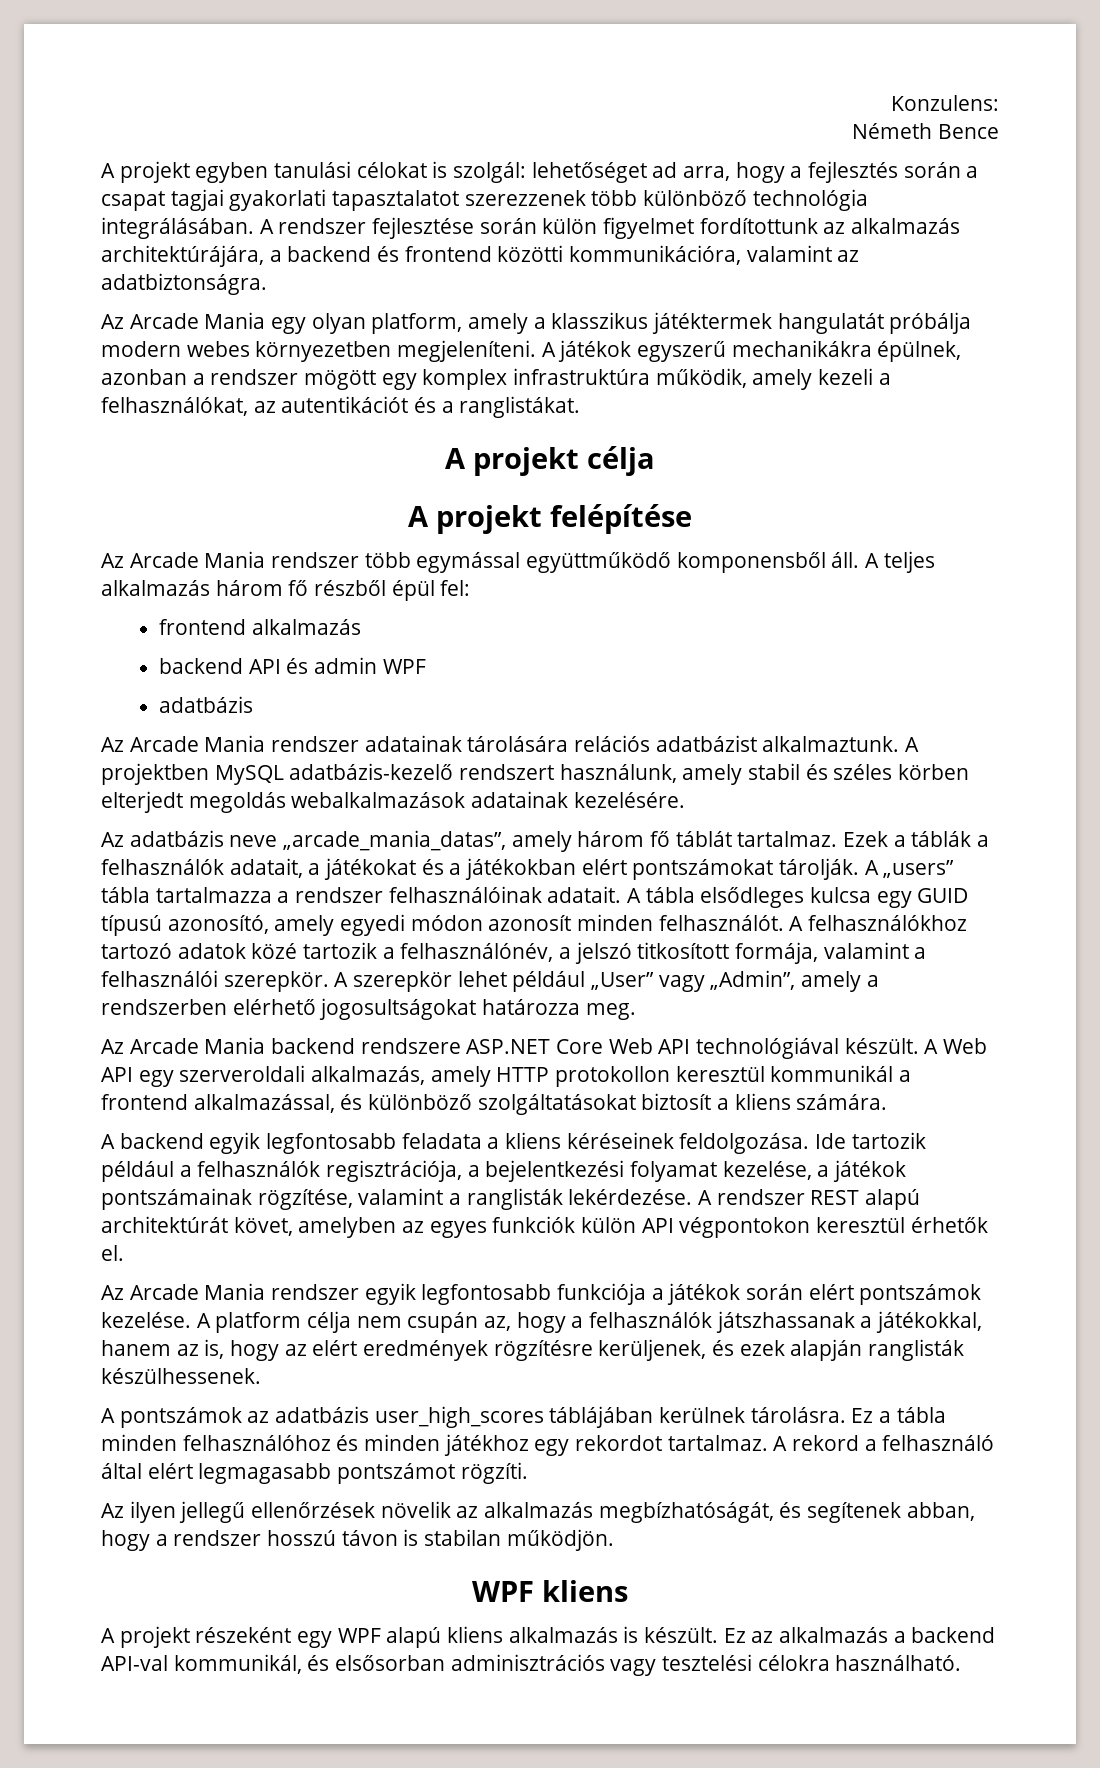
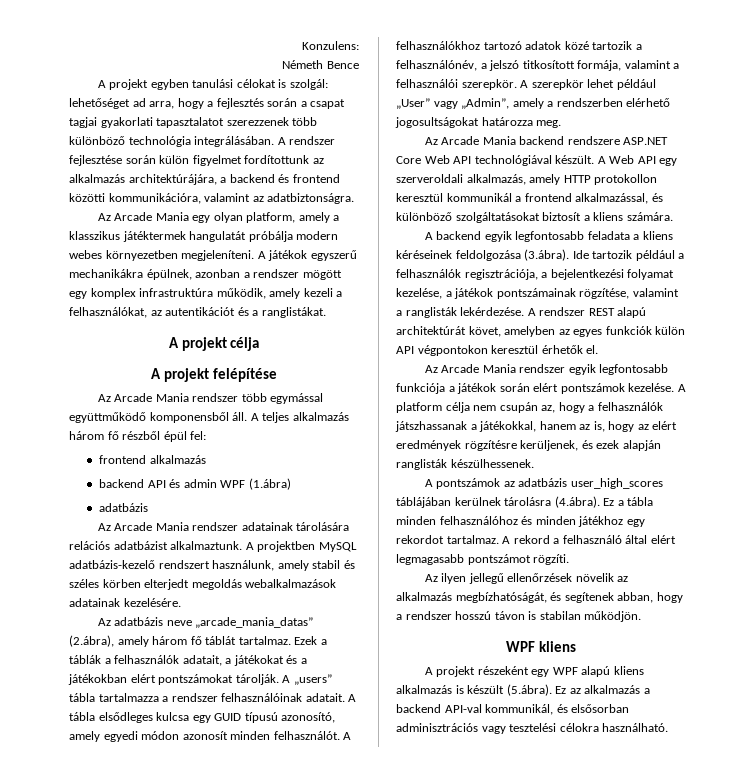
- backend API és admin WPF
+ backend API és admin WPF (1.ábra)
- Az adatbázis neve „arcade_mania_datas”, amely három fő táblát tartalmaz.
+ Az adatbázis neve „arcade_mania_datas” (2.ábra), amely három fő táblát tartalmaz.
- A backend egyik legfontosabb feladata a kliens kéréseinek feldolgozása. Ide tartozik például a felhasználók regisztrációja, a bejelentkezési folyamat kezelése, a játékok pontszámainak rögzítése, valamint a ranglisták lekérdezése.
+ A backend egyik legfontosabb feladata a kliens kéréseinek feldolgozása (3.ábra). Ide tartozik például a felhasználók regisztrációja, a bejelentkezési folyamat kezelése, a játékok pontszámainak rögzítése, valamint a ranglisták lekérdezése.
- A pontszámok az adatbázis user_high_scores táblájában kerülnek tárolásra. Ez a tábla minden felhasználóhoz és minden játékhoz egy rekordot tartalmaz.
+ A pontszámok az adatbázis user_high_scores táblájában kerülnek tárolásra (4.ábra). Ez a tábla minden felhasználóhoz és minden játékhoz egy rekordot tartalmaz.
- A projekt részeként egy WPF alapú kliens alkalmazás is készült. Ez az alkalmazás a backend API-val kommunikál, és elsősorban adminisztrációs vagy tesztelési célokra használható.
+ A projekt részeként egy WPF alapú kliens alkalmazás is készült (5.ábra). Ez az alkalmazás a backend API-val kommunikál, és elsősorban adminisztrációs vagy tesztelési célokra használható.

